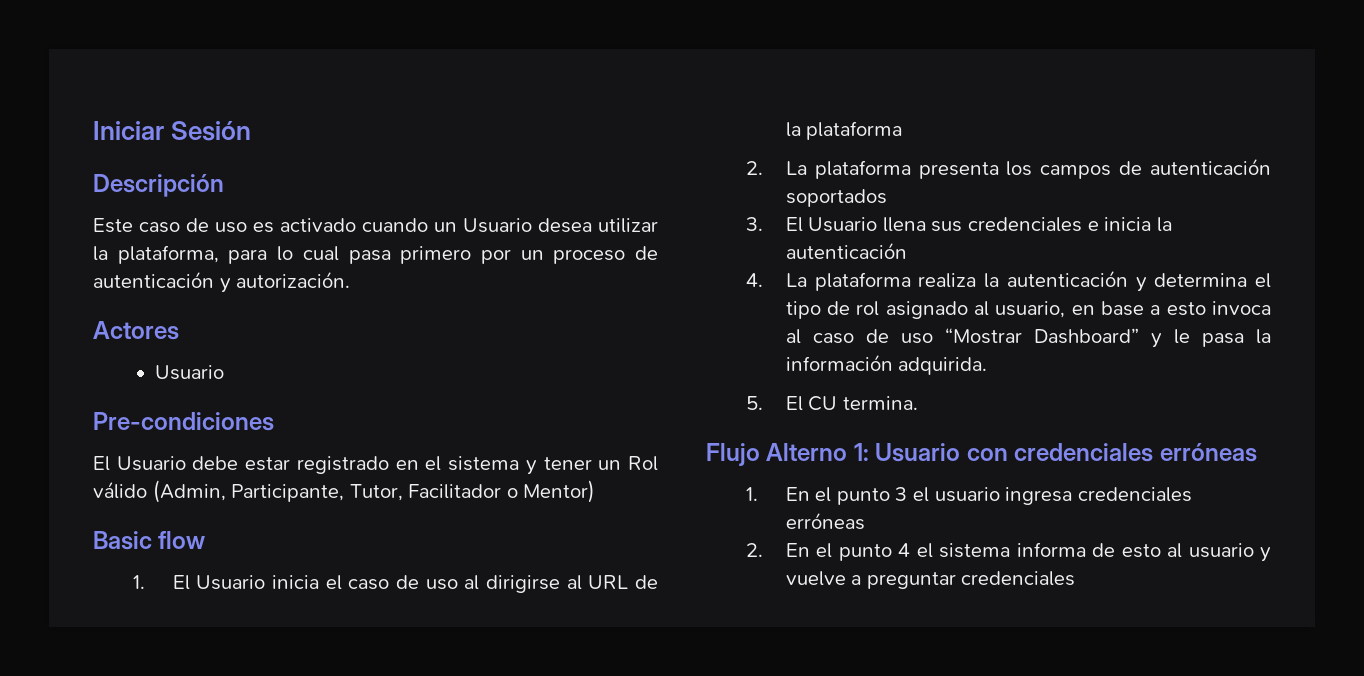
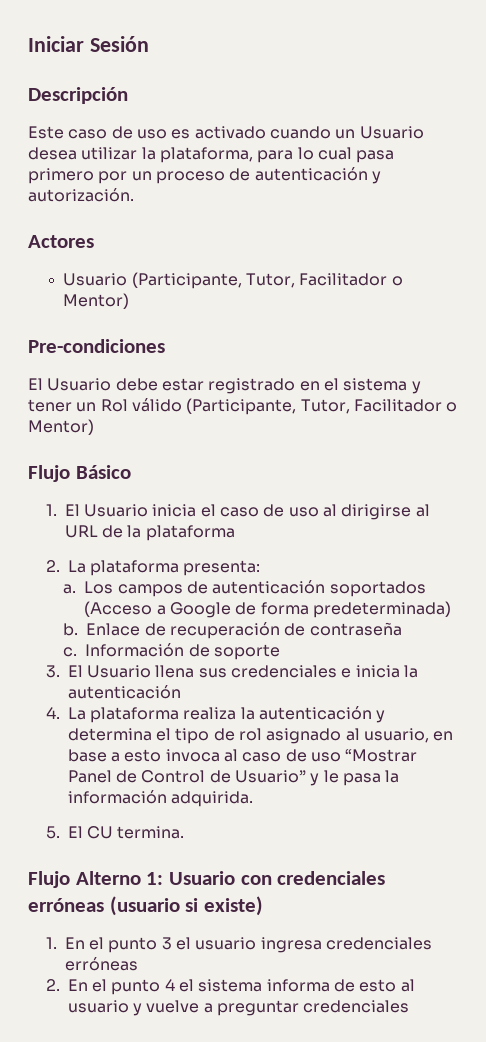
  Actores
- Usuario
+ Usuario (Participante, Tutor, Facilitador o Mentor)
- El Usuario debe estar registrado en el sistema y tener un Rol válido (Admin, Participante, Tutor, Facilitador o Mentor)
- Basic flow
+ El Usuario debe estar registrado en el sistema y tener un Rol válido (Participante, Tutor, Facilitador o Mentor)
+ Flujo Básico
- 2. La plataforma presenta los campos de autenticación soportados
+ 2. La plataforma presenta:
+ a. Los campos de autenticación soportados (Acceso a Google de forma predeterminada)
+ b. Enlace de recuperación de contraseña
+ c. Información de soporte
- 4. La plataforma realiza la autenticación y determina el tipo de rol asignado al usuario, en base a esto invoca al caso de uso “Mostrar Dashboard” y le pasa la información adquirida.
+ 4. La plataforma realiza la autenticación y determina el tipo de rol asignado al usuario, en base a esto invoca al caso de uso “Mostrar Panel de Control de Usuario” y le pasa la información adquirida.
- Flujo Alterno 1: Usuario con credenciales erróneas
+ Flujo Alterno 1: Usuario con credenciales erróneas (usuario si existe)

